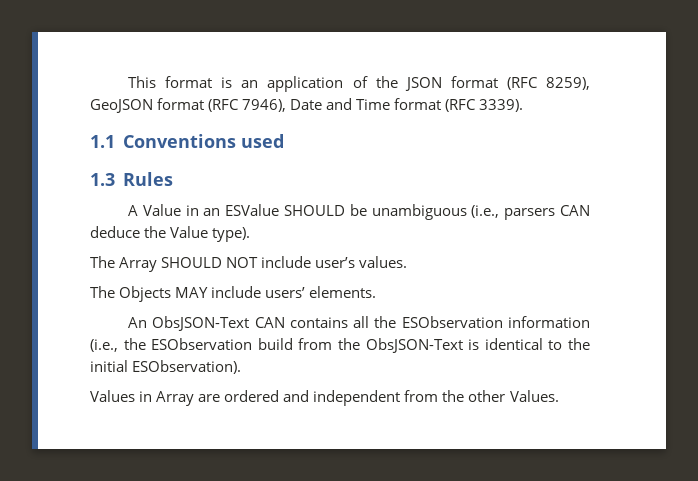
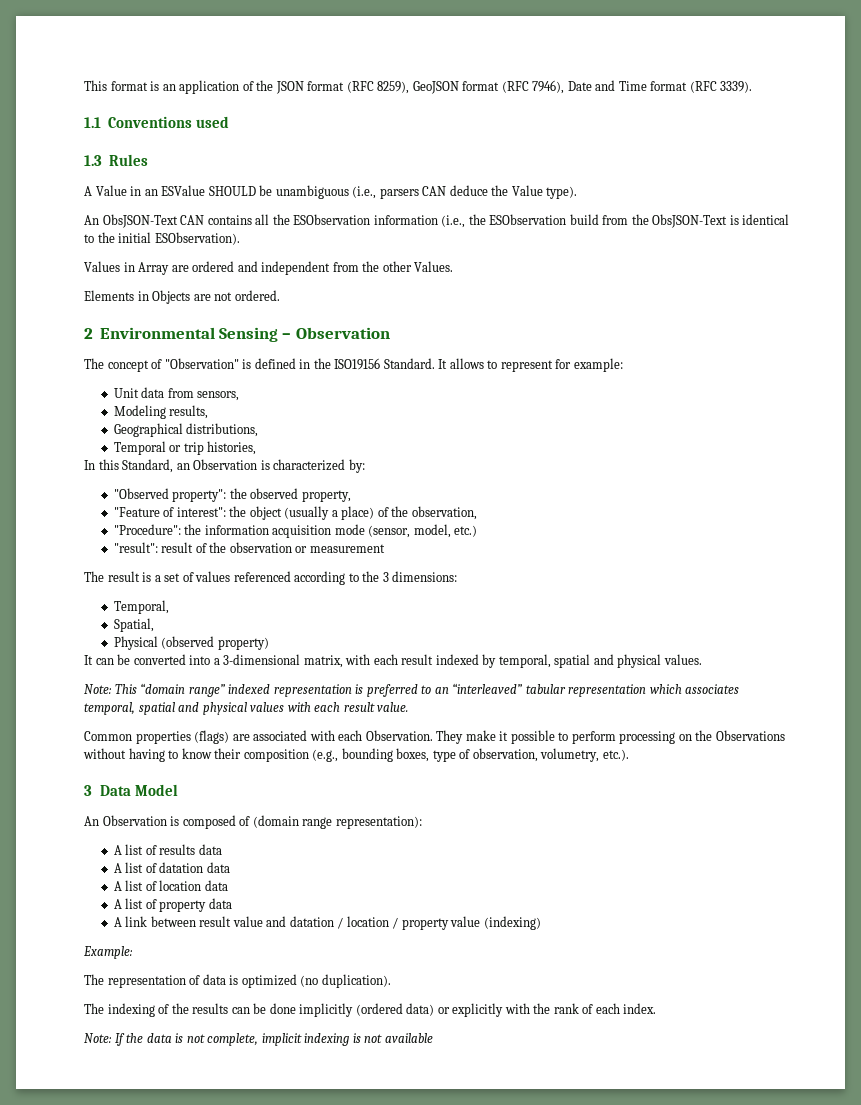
- The Array SHOULD NOT include user’s values.
- The Objects MAY include users’ elements.
+ Elements in Objects are not ordered.
+ 2 Environmental Sensing – Observation
+ The concept of "Observation" is defined in the ISO19156 Standard. It allows to represent for example:
+ Unit data from sensors,
+ Modeling results,
+ Geographical distributions,
+ Temporal or trip histories,
+ In this Standard, an Observation is characterized by:
+ "Observed property": the observed property,
+ "Feature of interest": the object (usually a place) of the observation,
+ "Procedure": the information acquisition mode (sensor, model, etc.)
+ "result": result of the observation or measurement
+ The result is a set of values referenced according to the 3 dimensions:
+ Temporal,
+ Spatial,
+ Physical (observed property)
+ It can be converted into a 3-dimensional matrix, with each result indexed by temporal, spatial and physical values.
+ Note: This “domain range” indexed representation is preferred to an “interleaved” tabular representation which associates temporal, spatial and physical values with each result value.
+ Common properties (flags) are associated with each Observation. They make it possible to perform processing on the Observations without having to know their composition (e.g., bounding boxes, type of observation, volumetry, etc.).
+ 3 Data Model
+ An Observation is composed of (domain range representation):
+ A list of results data
+ A list of datation data
+ A list of location data
+ A list of property data
+ A link between result value and datation / location / property value (indexing)
+ Example:
+ The representation of data is optimized (no duplication).
+ The indexing of the results can be done implicitly (ordered data) or explicitly with the rank of each index.
+ Note: If the data is not complete, implicit indexing is not available

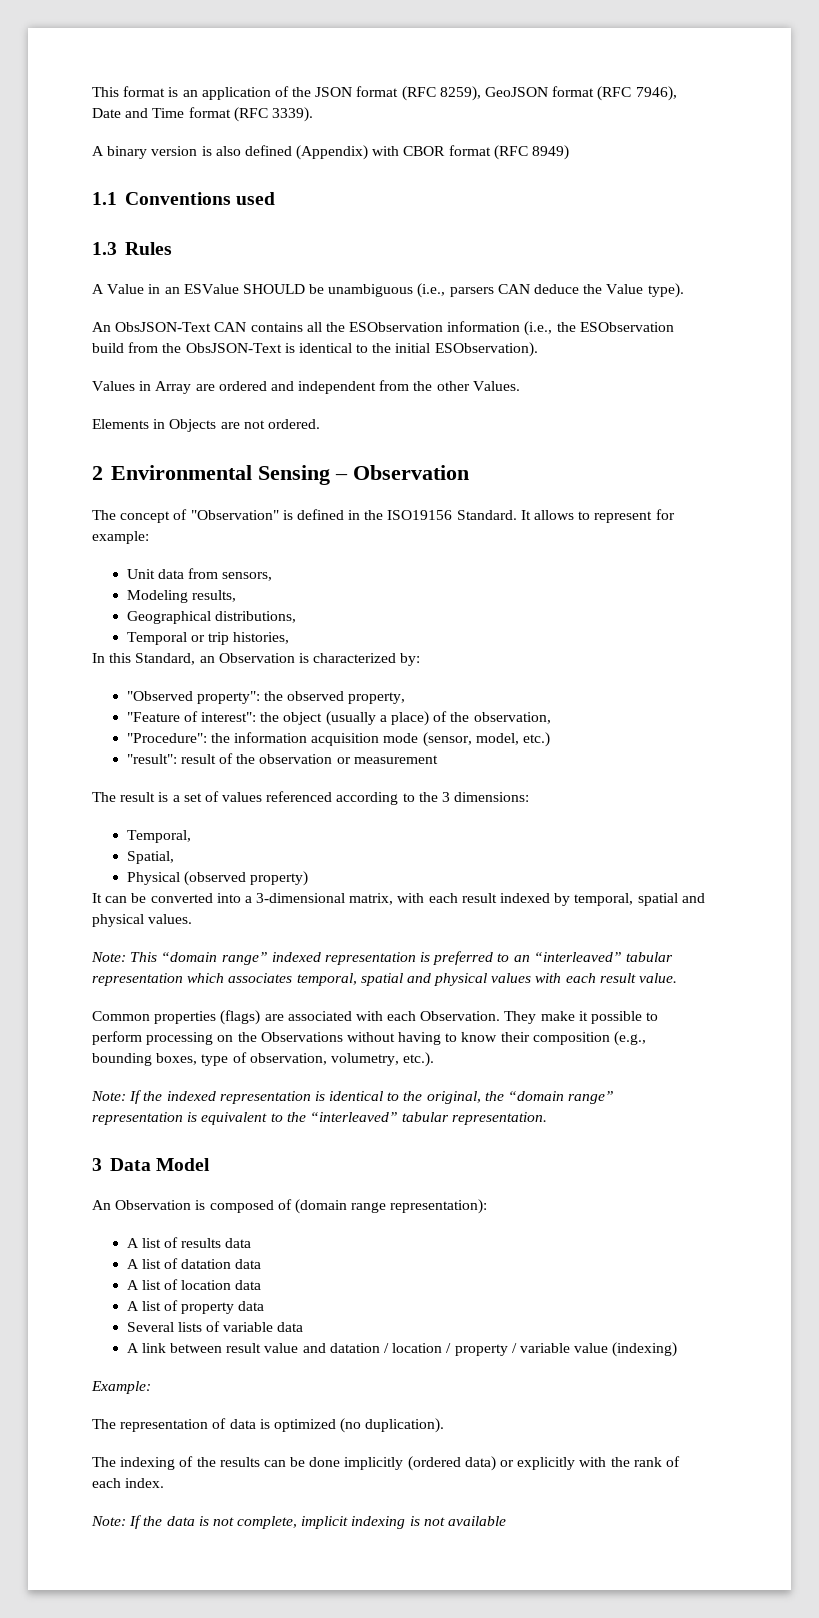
+ A binary version is also defined (Appendix) with CBOR format (RFC 8949)
+ Note: If the indexed representation is identical to the original, the “domain range” representation is equivalent to the “interleaved” tabular representation.
+ Several lists of variable data
- A link between result value and datation / location / property value (indexing)
+ A link between result value and datation / location / property / variable value (indexing)

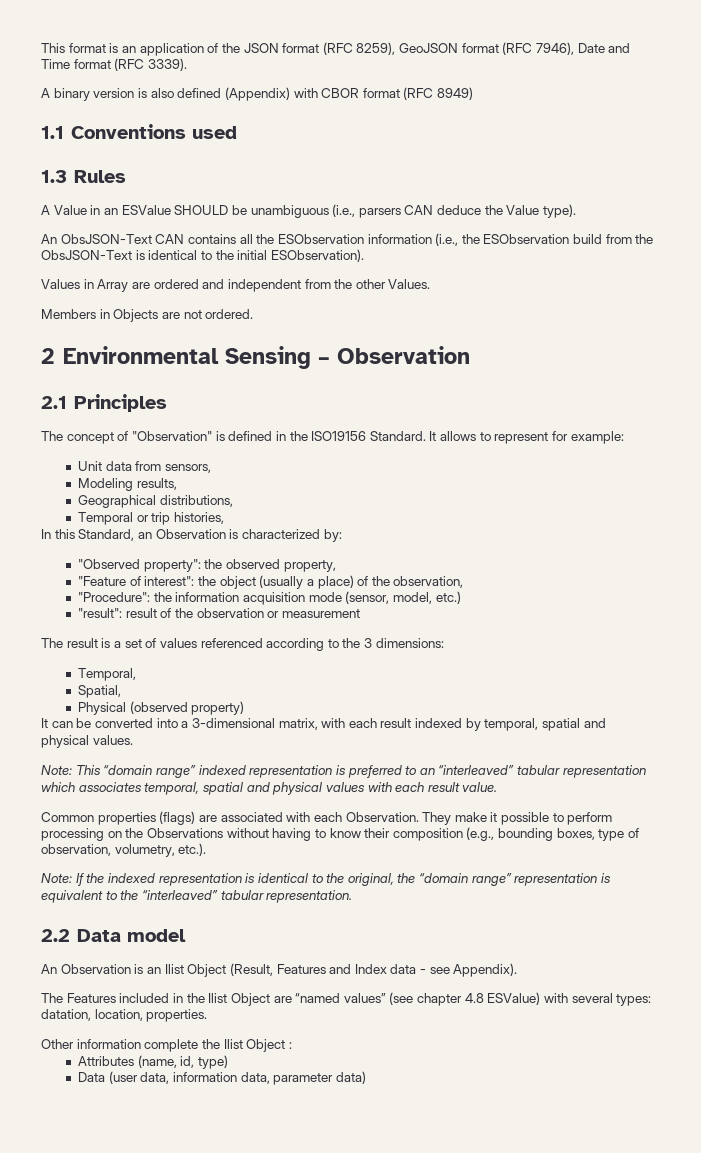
- Elements in Objects are not ordered.
+ Members in Objects are not ordered.
+ 2.1 Principles
- 3 Data Model
+ 2.2 Data model
- An Observation is composed of (domain range representation):
- A list of results data
- A list of datation data
- A list of location data
- A list of property data
- Several lists of variable data
- A link between result value and datation / location / property / variable value (indexing)
- Example:
- The representation of data is optimized (no duplication).
- The indexing of the results can be done implicitly (ordered data) or explicitly with the rank of each index.
- Note: If the data is not complete, implicit indexing is not available
+ An Observation is an Ilist Object (Result, Features and Index data - see Appendix).
+ The Features included in the Ilist Object are “named values” (see chapter 4.8 ESValue) with several types: datation, location, properties.
+ Other information complete the Ilist Object :
+ Attributes (name, id, type)
+ Data (user data, information data, parameter data)

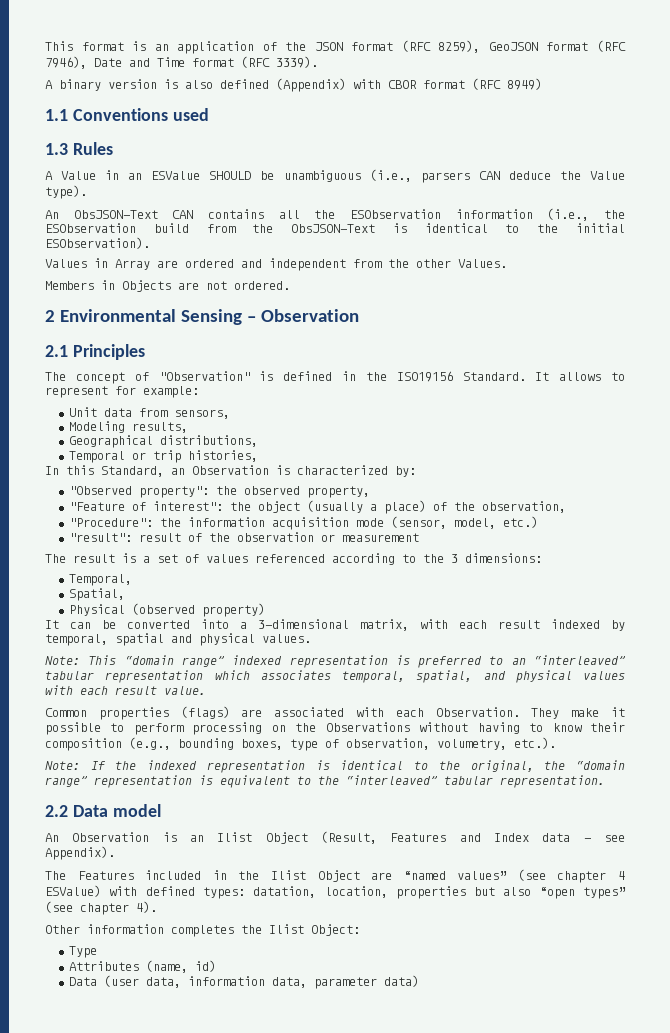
- Note: This “domain range” indexed representation is preferred to an “interleaved” tabular representation which associates temporal, spatial and physical values with each result value.
+ Note: This “domain range” indexed representation is preferred to an “interleaved” tabular representation which associates temporal, spatial, and physical values with each result value.
- The Features included in the Ilist Object are “named values” (see chapter 4.8 ESValue) with several types: datation, location, properties.
+ The Features included in the Ilist Object are “named values” (see chapter 4 ESValue) with defined types: datation, location, properties but also “open types” (see chapter 4).
- Other information complete the Ilist Object :
+ Other information completes the Ilist Object:
+ Type
- Attributes (name, id, type)
+ Attributes (name, id)

